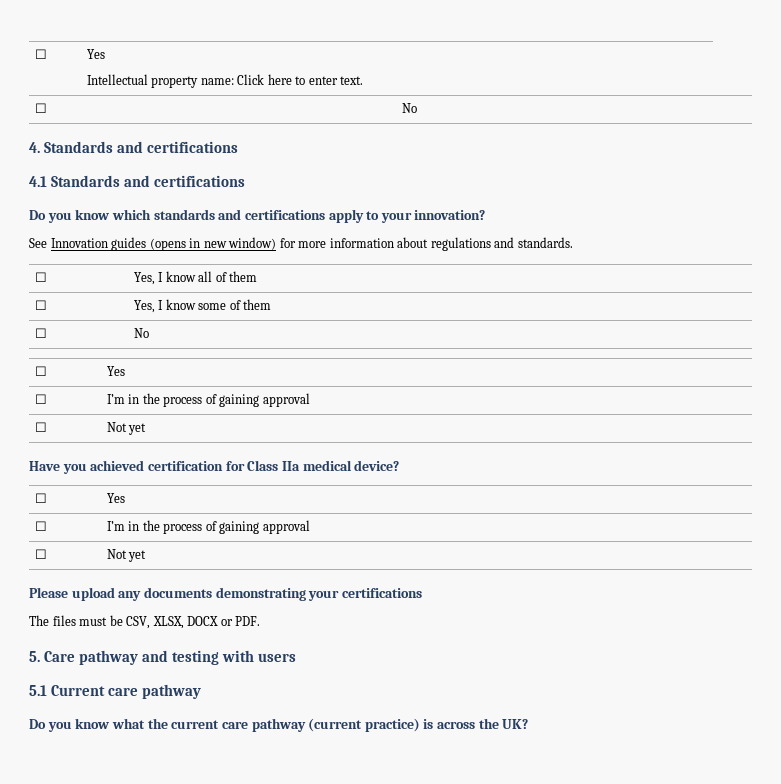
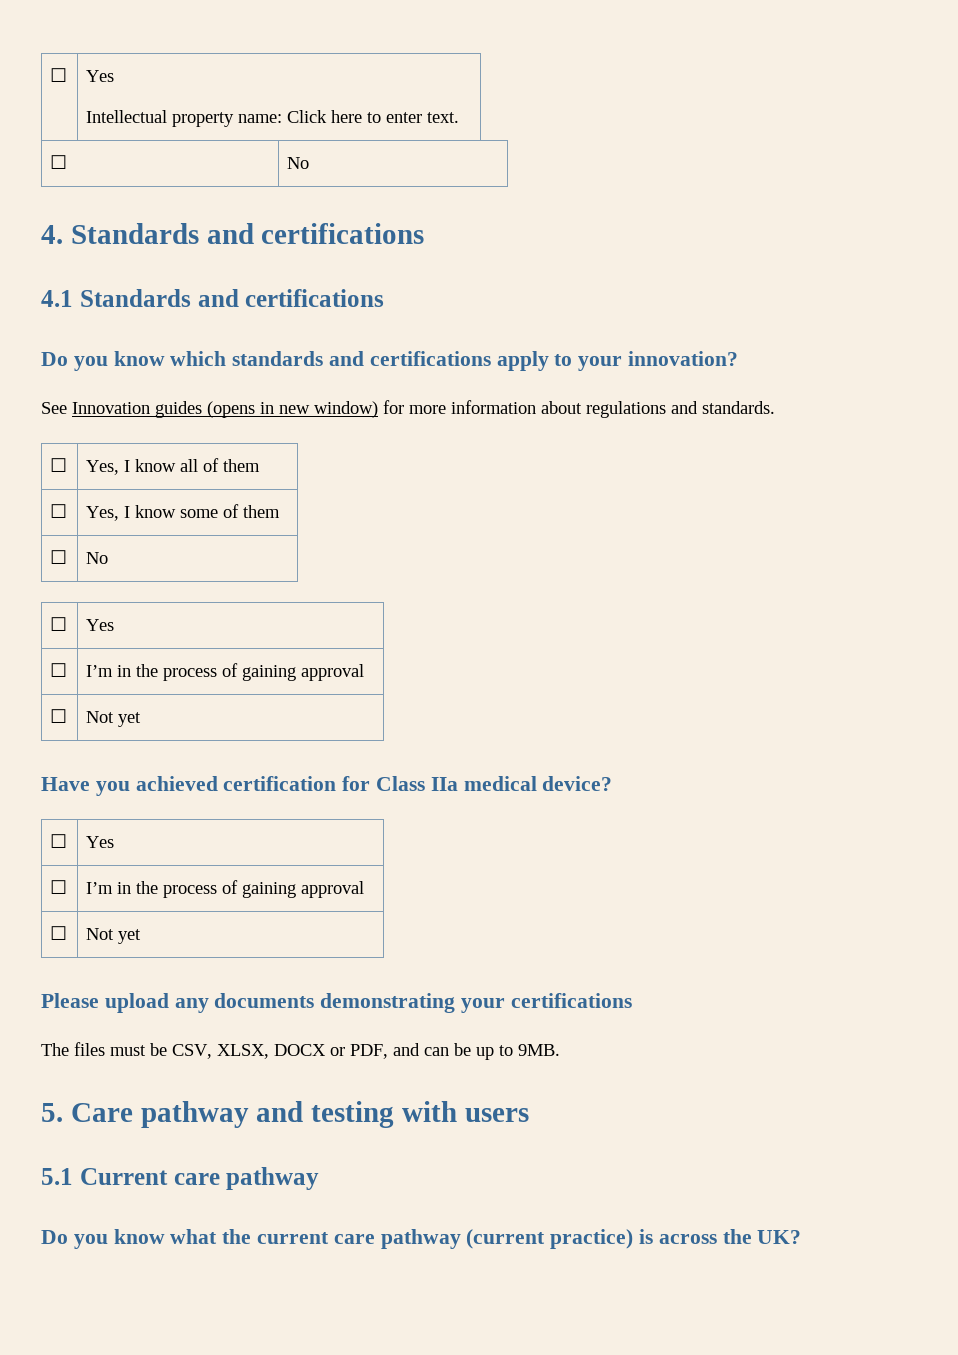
- The files must be CSV, XLSX, DOCX or PDF.
+ The files must be CSV, XLSX, DOCX or PDF, and can be up to 9MB.

